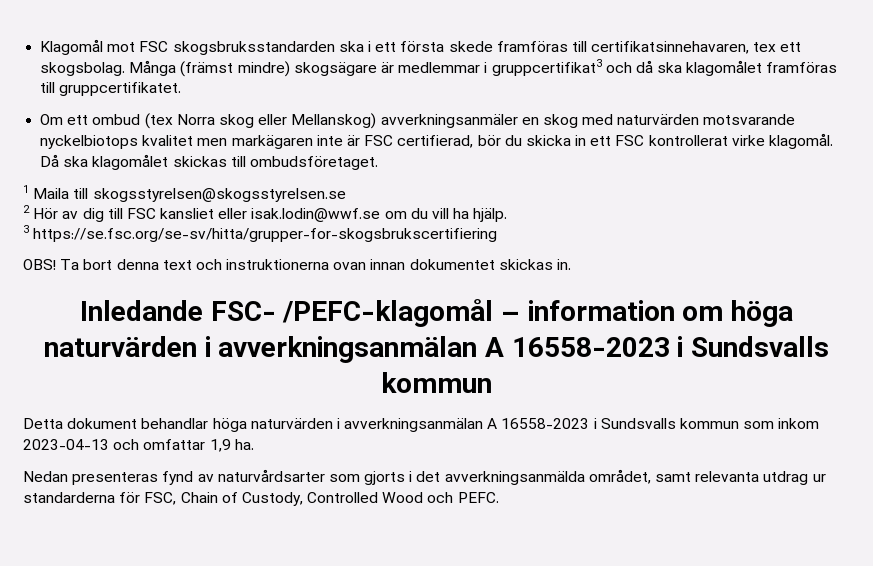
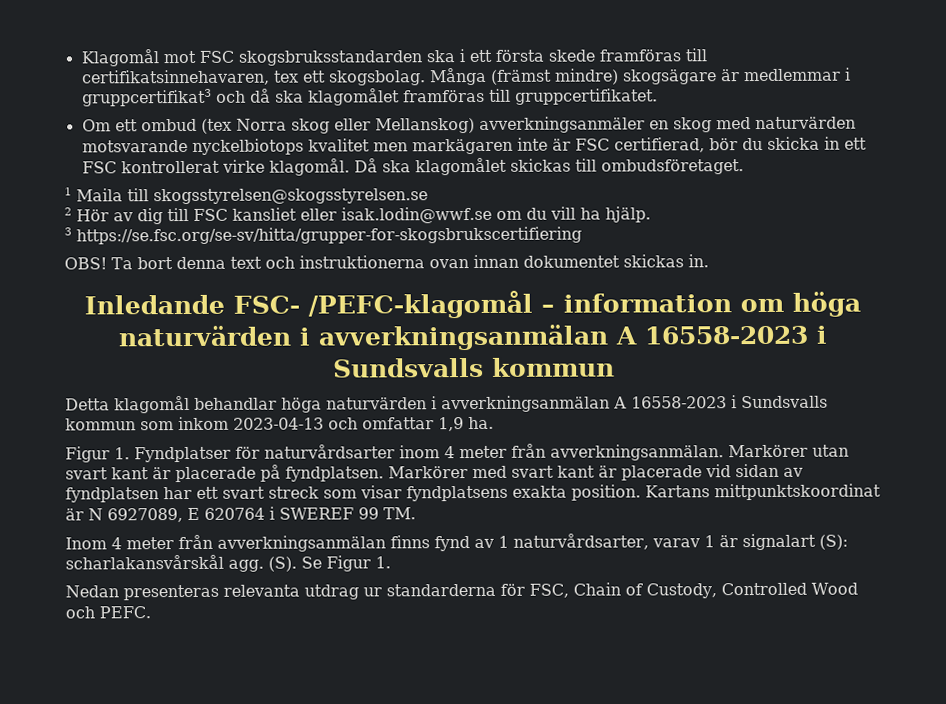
- Detta dokument behandlar höga naturvärden i avverkningsanmälan A 16558-2023 i Sundsvalls kommun som inkom 2023-04-13 och omfattar 1,9 ha.
+ Detta klagomål behandlar höga naturvärden i avverkningsanmälan A 16558-2023 i Sundsvalls kommun som inkom 2023-04-13 och omfattar 1,9 ha.
- Nedan presenteras fynd av naturvårdsarter som gjorts i det avverkningsanmälda området, samt relevanta utdrag ur standarderna för FSC, Chain of Custody, Controlled Wood och PEFC.
+ Figur 1. Fyndplatser för naturvårdsarter inom 4 meter från avverkningsanmälan. Markörer utan svart kant är placerade på fyndplatsen. Markörer med svart kant är placerade vid sidan av fyndplatsen har ett svart streck som visar fyndplatsens exakta position. Kartans mittpunktskoordinat är N 6927089, E 620764 i SWEREF 99 TM.
+ Inom 4 meter från avverkningsanmälan finns fynd av 1 naturvårdsarter, varav 1 är signalart (S): scharlakansvårskål agg. (S). Se Figur 1.
+ Nedan presenteras relevanta utdrag ur standarderna för FSC, Chain of Custody, Controlled Wood och PEFC.

